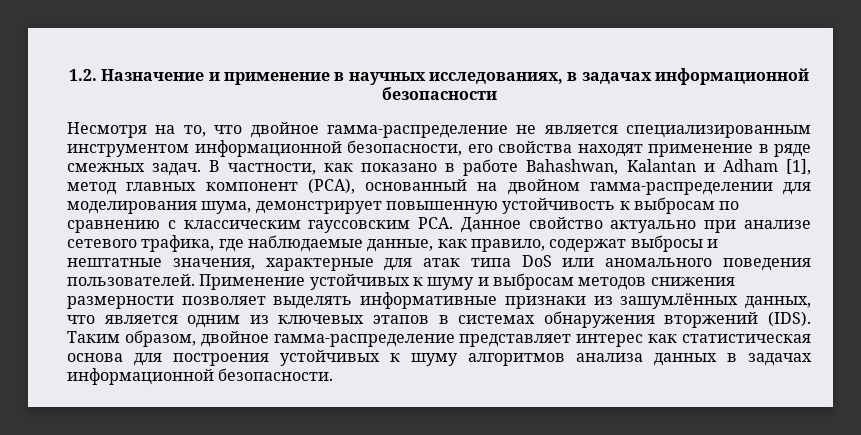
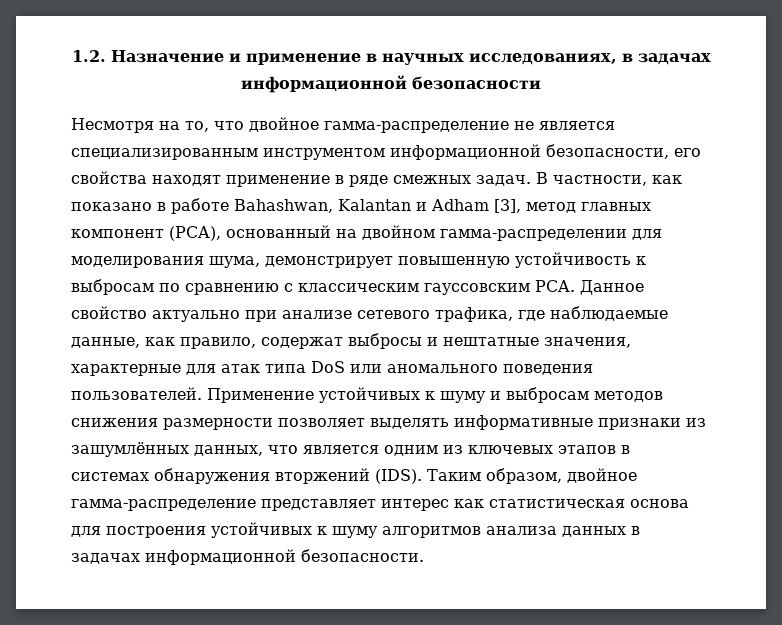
- В частности, как показано в работе Bahashwan, Kalantan и Adham [1], метод главных компонент (PCA), основанный на двойном гамма-распределении для моделирования шума, демонстрирует повышенную устойчивость к выбросам по сравнению с классическим гауссовским PCA. Данное свойство актуально при анализе сетевого трафика, где наблюдаемые данные, как правило, содержат выбросы и нештатные значения, характерные для атак типа DoS или аномального поведения пользователей.
+ В частности, как показано в работе Bahashwan, Kalantan и Adham [3], метод главных компонент (PCA), основанный на двойном гамма-распределении для моделирования шума, демонстрирует повышенную устойчивость к выбросам по сравнению с классическим гауссовским PCA. Данное свойство актуально при анализе сетевого трафика, где наблюдаемые данные, как правило, содержат выбросы и нештатные значения, характерные для атак типа DoS или аномального поведения пользователей.

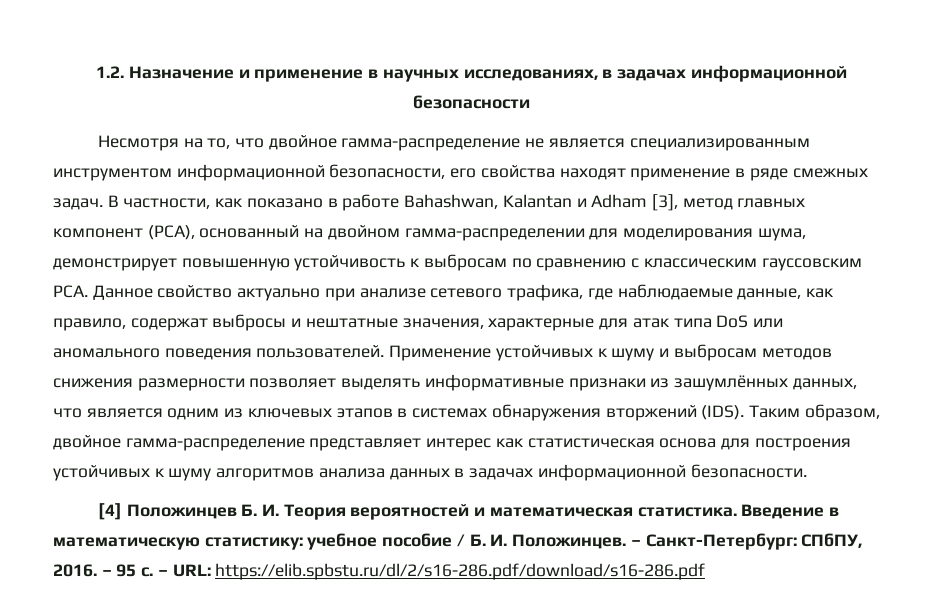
+ [4] Положинцев Б. И. Теория вероятностей и математическая статистика. Введение в математическую статистику: учебное пособие / Б. И. Положинцев. – Санкт-Петербург: СПбПУ, 2016. – 95 с. – URL: https://elib.spbstu.ru/dl/2/s16-286.pdf/download/s16-286.pdf

